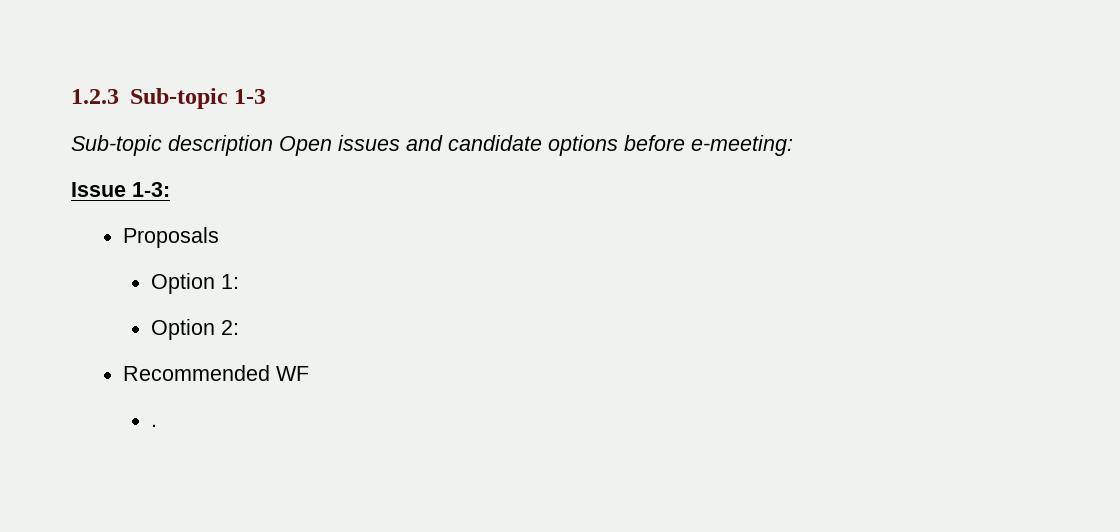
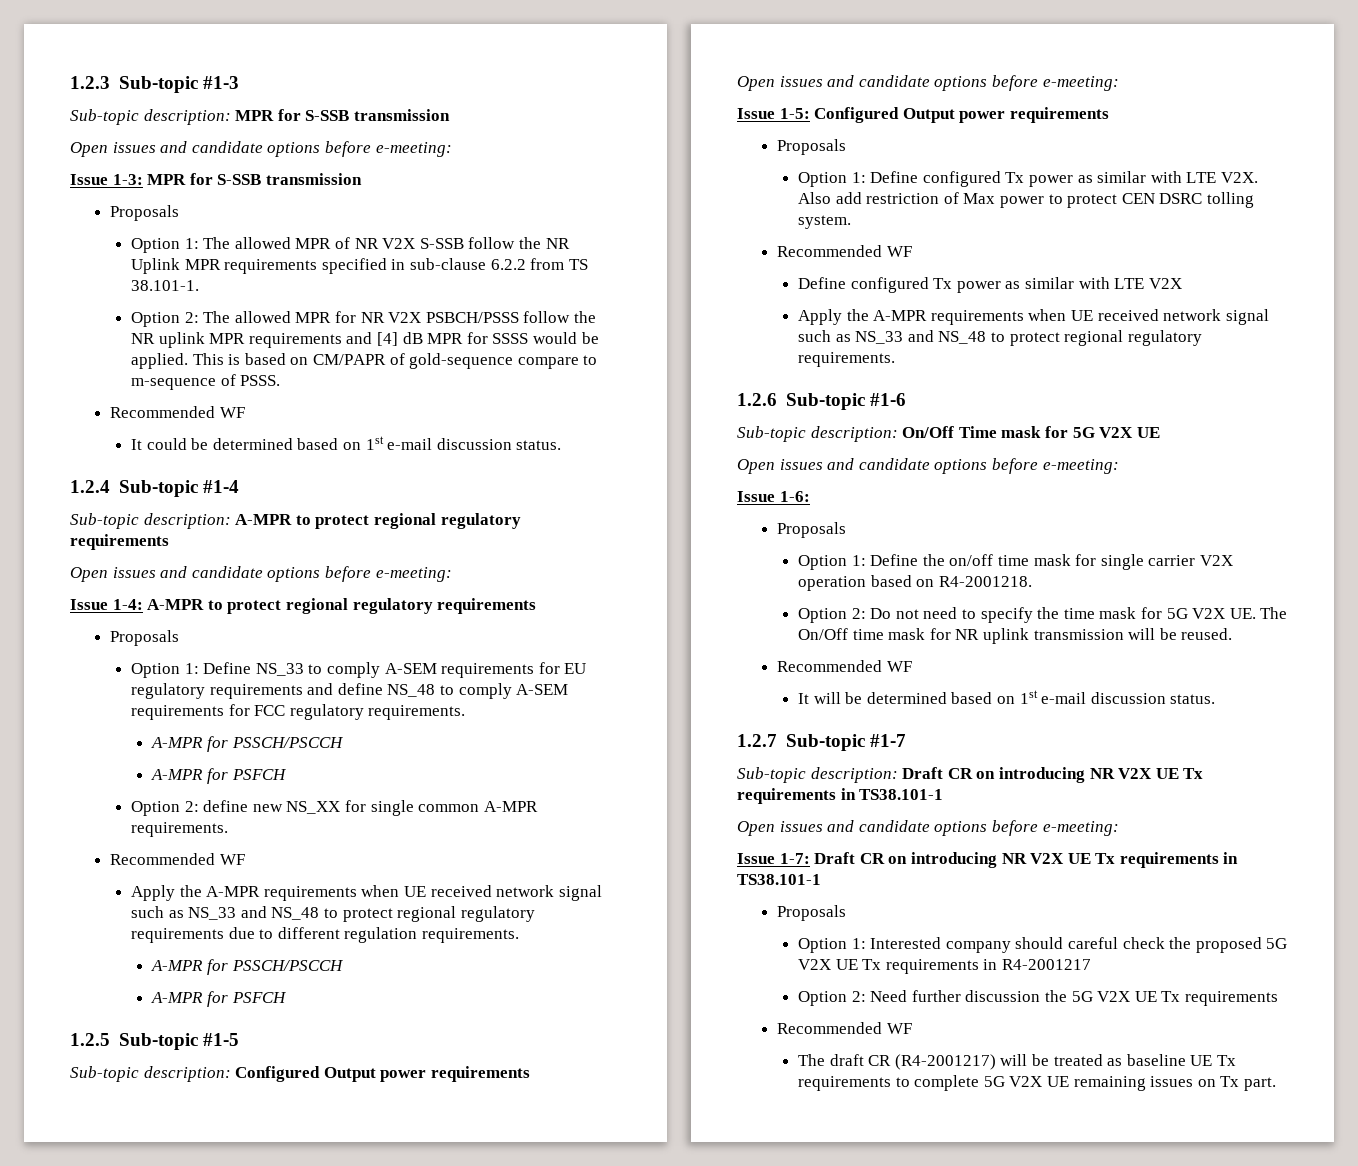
- 1.2.3 Sub-topic 1-3
- Sub-topic description Open issues and candidate options before e-meeting:
+ 1.2.3 Sub-topic #1-3
+ Sub-topic description: MPR for S-SSB transmission
+ Open issues and candidate options before e-meeting:
- Issue 1-3:
+ Issue 1-3: MPR for S-SSB transmission
  Proposals
- Option 1:
- Option 2:
+ Option 1: The allowed MPR of NR V2X S-SSB follow the NR Uplink MPR requirements specified in sub-clause 6.2.2 from TS 38.101-1.
+ Option 2: The allowed MPR for NR V2X PSBCH/PSSS follow the NR uplink MPR requirements and [4] dB MPR for SSSS would be applied. This is based on CM/PAPR of gold-sequence compare to m-sequence of PSSS.
  Recommended WF
- .
+ It could be determined based on 1st e-mail discussion status.
+ 1.2.4 Sub-topic #1-4
+ Sub-topic description: A-MPR to protect regional regulatory requirements
+ Open issues and candidate options before e-meeting:
+ Issue 1-4: A-MPR to protect regional regulatory requirements
+ Proposals
+ Option 1: Define NS_33 to comply A-SEM requirements for EU regulatory requirements and define NS_48 to comply A-SEM requirements for FCC regulatory requirements.
+ A-MPR for PSSCH/PSCCH
+ A-MPR for PSFCH
+ Option 2: define new NS_XX for single common A-MPR requirements.
+ Recommended WF
+ Apply the A-MPR requirements when UE received network signal such as NS_33 and NS_48 to protect regional regulatory requirements due to different regulation requirements.
+ A-MPR for PSSCH/PSCCH
+ A-MPR for PSFCH
+ 1.2.5 Sub-topic #1-5
+ Sub-topic description: Configured Output power requirements
+ Open issues and candidate options before e-meeting:
+ Issue 1-5: Configured Output power requirements
+ Proposals
+ Option 1: Define configured Tx power as similar with LTE V2X. Also add restriction of Max power to protect CEN DSRC tolling system.
+ Recommended WF
+ Define configured Tx power as similar with LTE V2X
+ Apply the A-MPR requirements when UE received network signal such as NS_33 and NS_48 to protect regional regulatory requirements.
+ 1.2.6 Sub-topic #1-6
+ Sub-topic description: On/Off Time mask for 5G V2X UE
+ Open issues and candidate options before e-meeting:
+ Issue 1-6:
+ Proposals
+ Option 1: Define the on/off time mask for single carrier V2X operation based on R4-2001218.
+ Option 2: Do not need to specify the time mask for 5G V2X UE. The On/Off time mask for NR uplink transmission will be reused.
+ Recommended WF
+ It will be determined based on 1st e-mail discussion status.
+ 1.2.7 Sub-topic #1-7
+ Sub-topic description: Draft CR on introducing NR V2X UE Tx requirements in TS38.101-1
+ Open issues and candidate options before e-meeting:
+ Issue 1-7: Draft CR on introducing NR V2X UE Tx requirements in TS38.101-1
+ Proposals
+ Option 1: Interested company should careful check the proposed 5G V2X UE Tx requirements in R4-2001217
+ Option 2: Need further discussion the 5G V2X UE Tx requirements
+ Recommended WF
+ The draft CR (R4-2001217) will be treated as baseline UE Tx requirements to complete 5G V2X UE remaining issues on Tx part.

